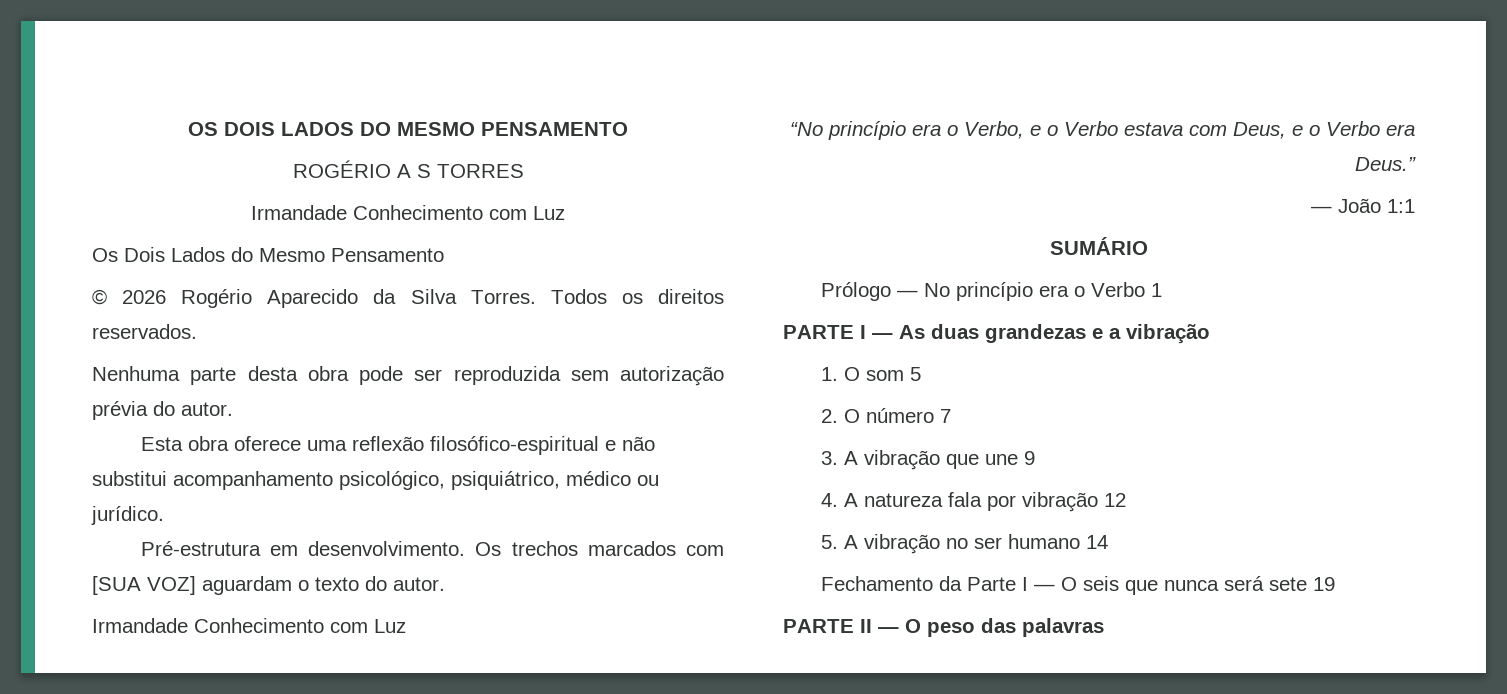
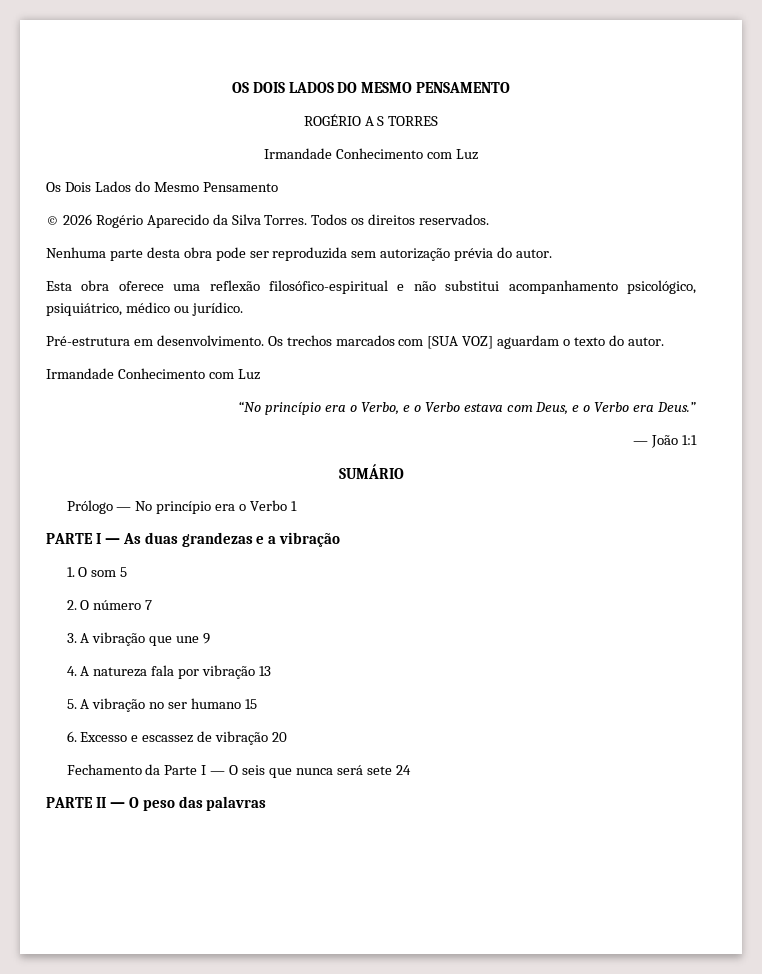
- 4. A natureza fala por vibração 12
+ 4. A natureza fala por vibração 13
- 5. A vibração no ser humano 14
+ 5. A vibração no ser humano 15
+ 6. Excesso e escassez de vibração 20
- Fechamento da Parte I — O seis que nunca será sete 19
+ Fechamento da Parte I — O seis que nunca será sete 24

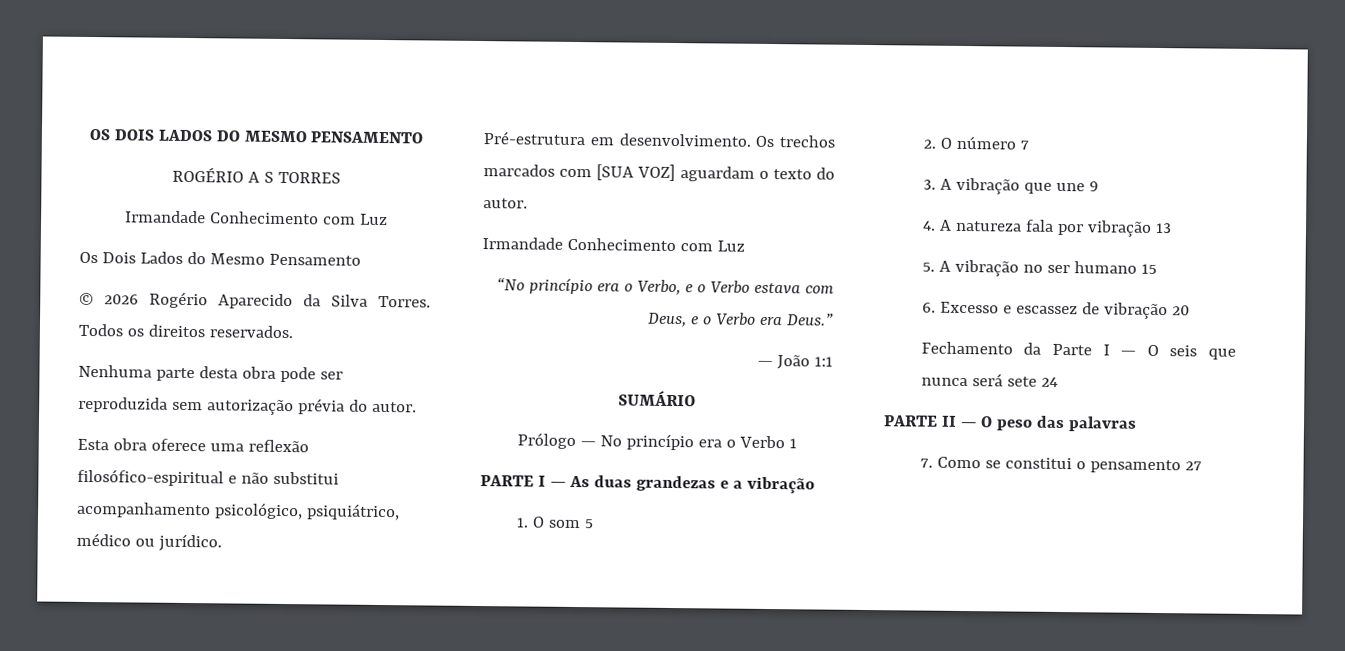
+ 7. Como se constitui o pensamento 27

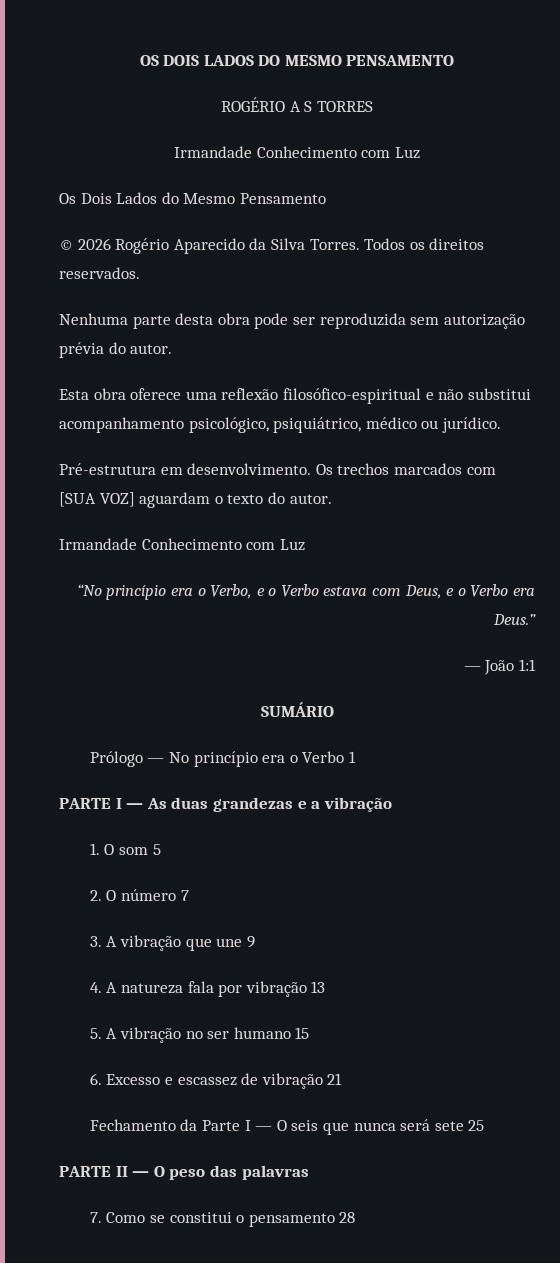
- 6. Excesso e escassez de vibração 20
+ 6. Excesso e escassez de vibração 21
- Fechamento da Parte I — O seis que nunca será sete 24
+ Fechamento da Parte I — O seis que nunca será sete 25
- 7. Como se constitui o pensamento 27
+ 7. Como se constitui o pensamento 28

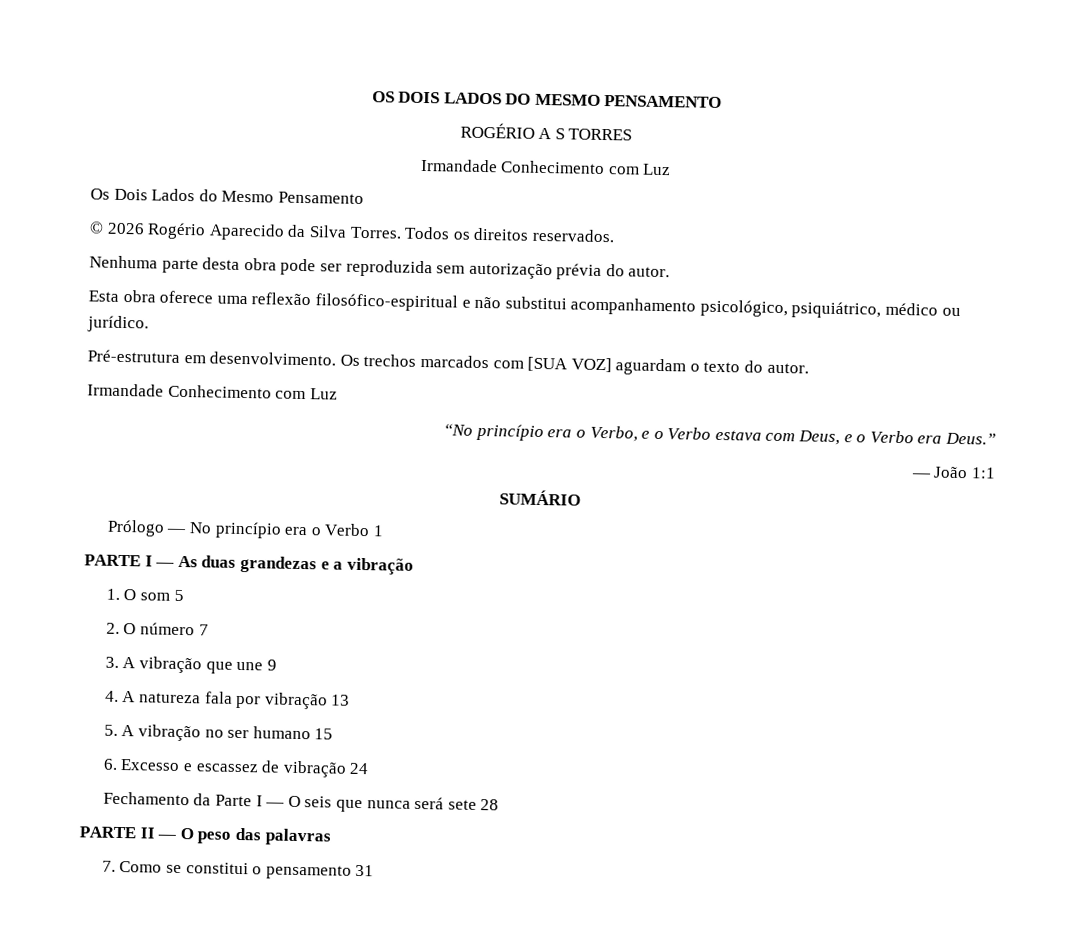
- 6. Excesso e escassez de vibração 21
+ 6. Excesso e escassez de vibração 24
- Fechamento da Parte I — O seis que nunca será sete 25
+ Fechamento da Parte I — O seis que nunca será sete 28
- 7. Como se constitui o pensamento 28
+ 7. Como se constitui o pensamento 31

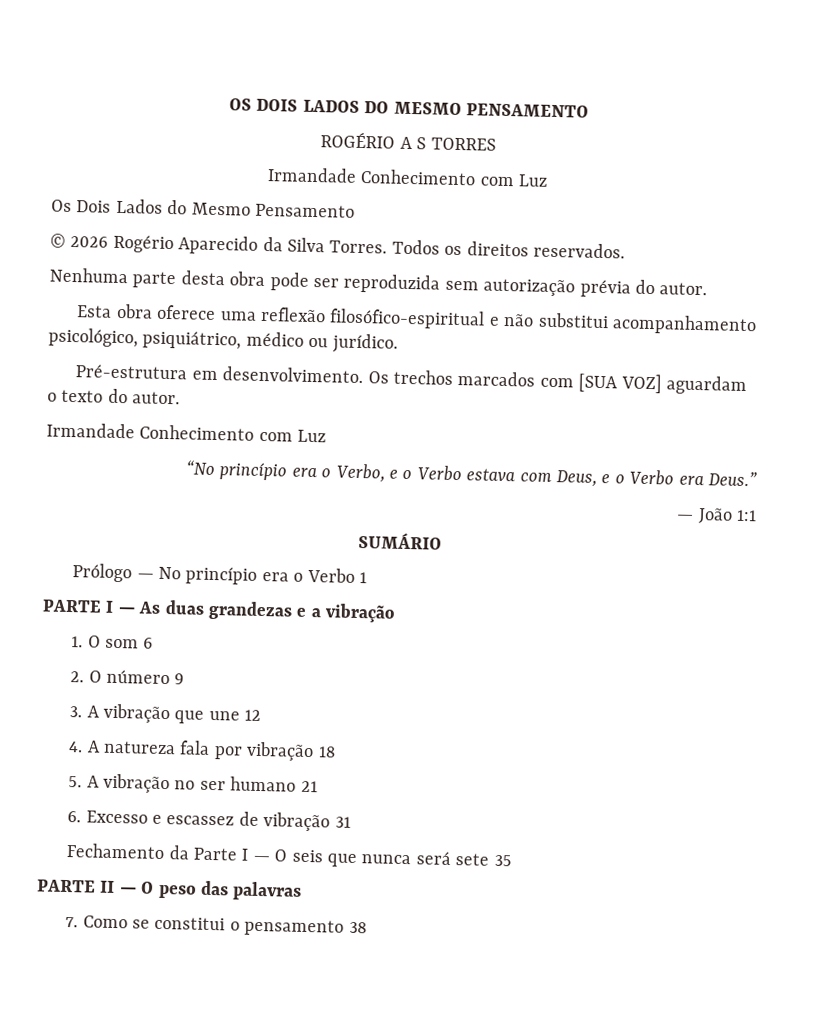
- 1. O som 5
+ 1. O som 6
- 2. O número 7
+ 2. O número 9
- 3. A vibração que une 9
+ 3. A vibração que une 12
- 4. A natureza fala por vibração 13
+ 4. A natureza fala por vibração 18
- 5. A vibração no ser humano 15
+ 5. A vibração no ser humano 21
- 6. Excesso e escassez de vibração 24
+ 6. Excesso e escassez de vibração 31
- Fechamento da Parte I — O seis que nunca será sete 28
+ Fechamento da Parte I — O seis que nunca será sete 35
- 7. Como se constitui o pensamento 31
+ 7. Como se constitui o pensamento 38

